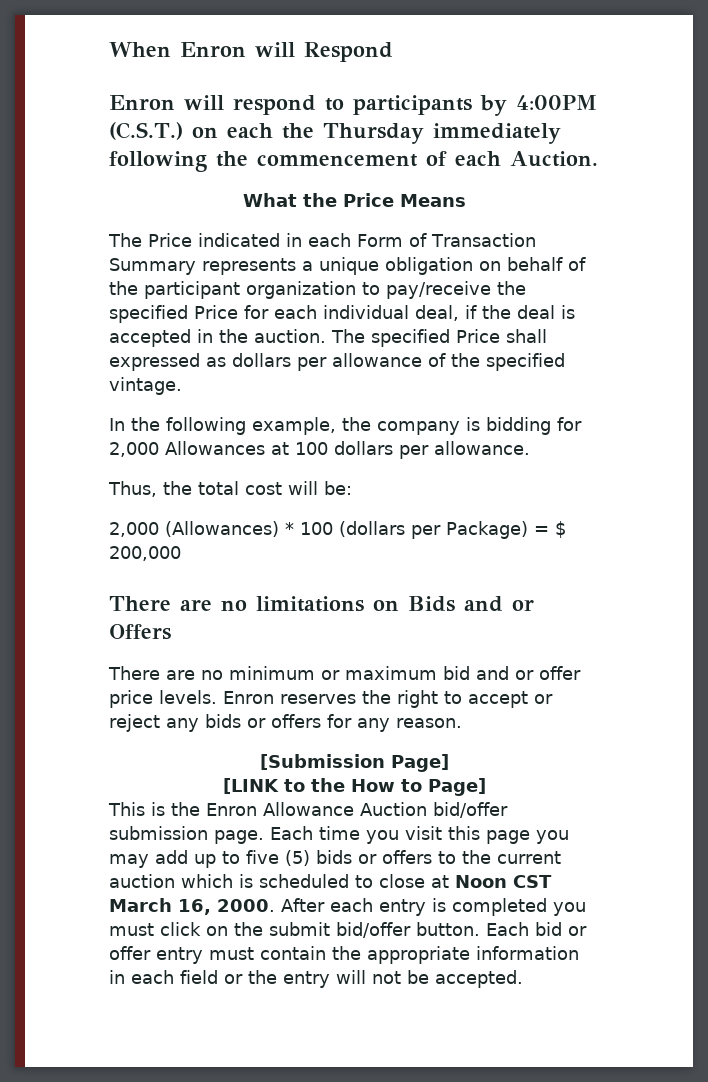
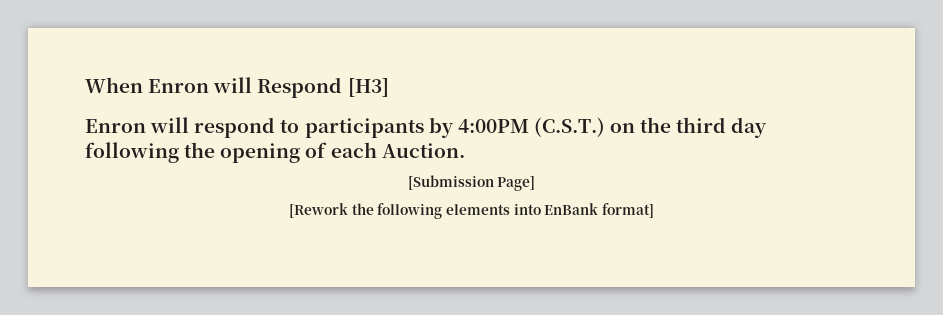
- When Enron will Respond
+ When Enron will Respond [H3]
- Enron will respond to participants by 4:00PM (C.S.T.) on each the Thursday immediately following the commencement of each Auction.
+ Enron will respond to participants by 4:00PM (C.S.T.) on the third day following the opening of each Auction.
- What the Price Means
- The Price indicated in each Form of Transaction Summary represents a unique obligation on behalf of the participant organization to pay/receive the specified Price for each individual deal, if the deal is accepted in the auction. The specified Price shall expressed as dollars per allowance of the specified vintage.
- In the following example, the company is bidding for 2,000 Allowances at 100 dollars per allowance.
- Thus, the total cost will be:
- 2,000 (Allowances) * 100 (dollars per Package) = $ 200,000
- There are no limitations on Bids and or Offers
- There are no minimum or maximum bid and or offer price levels. Enron reserves the right to accept or reject any bids or offers for any reason.
  [Submission Page]
- [LINK to the How to Page]
- This is the Enron Allowance Auction bid/offer submission page. Each time you visit this page you may add up to five (5) bids or offers to the current auction which is scheduled to close at Noon CST March 16, 2000. After each entry is completed you must click on the submit bid/offer button. Each bid or offer entry must contain the appropriate information in each field or the entry will not be accepted.
+ [Rework the following elements into EnBank format]

